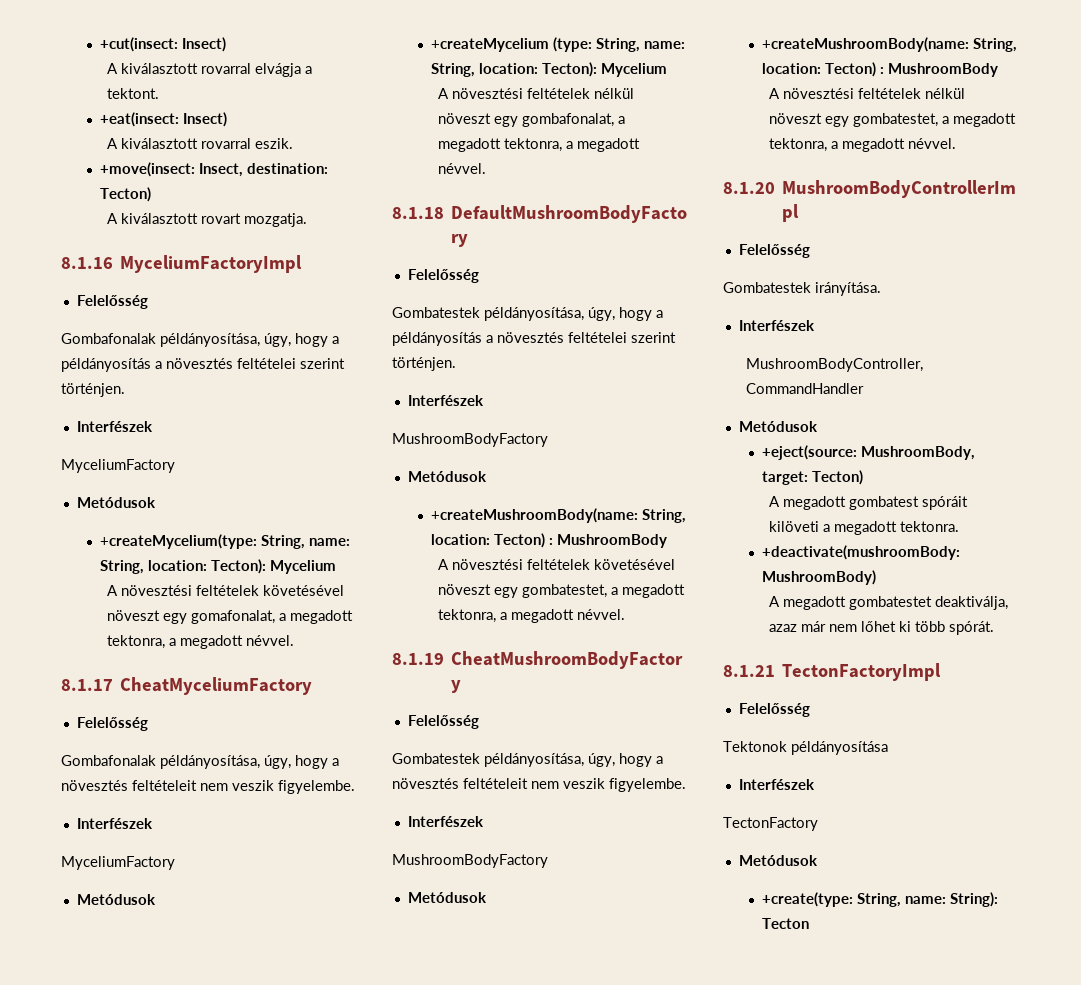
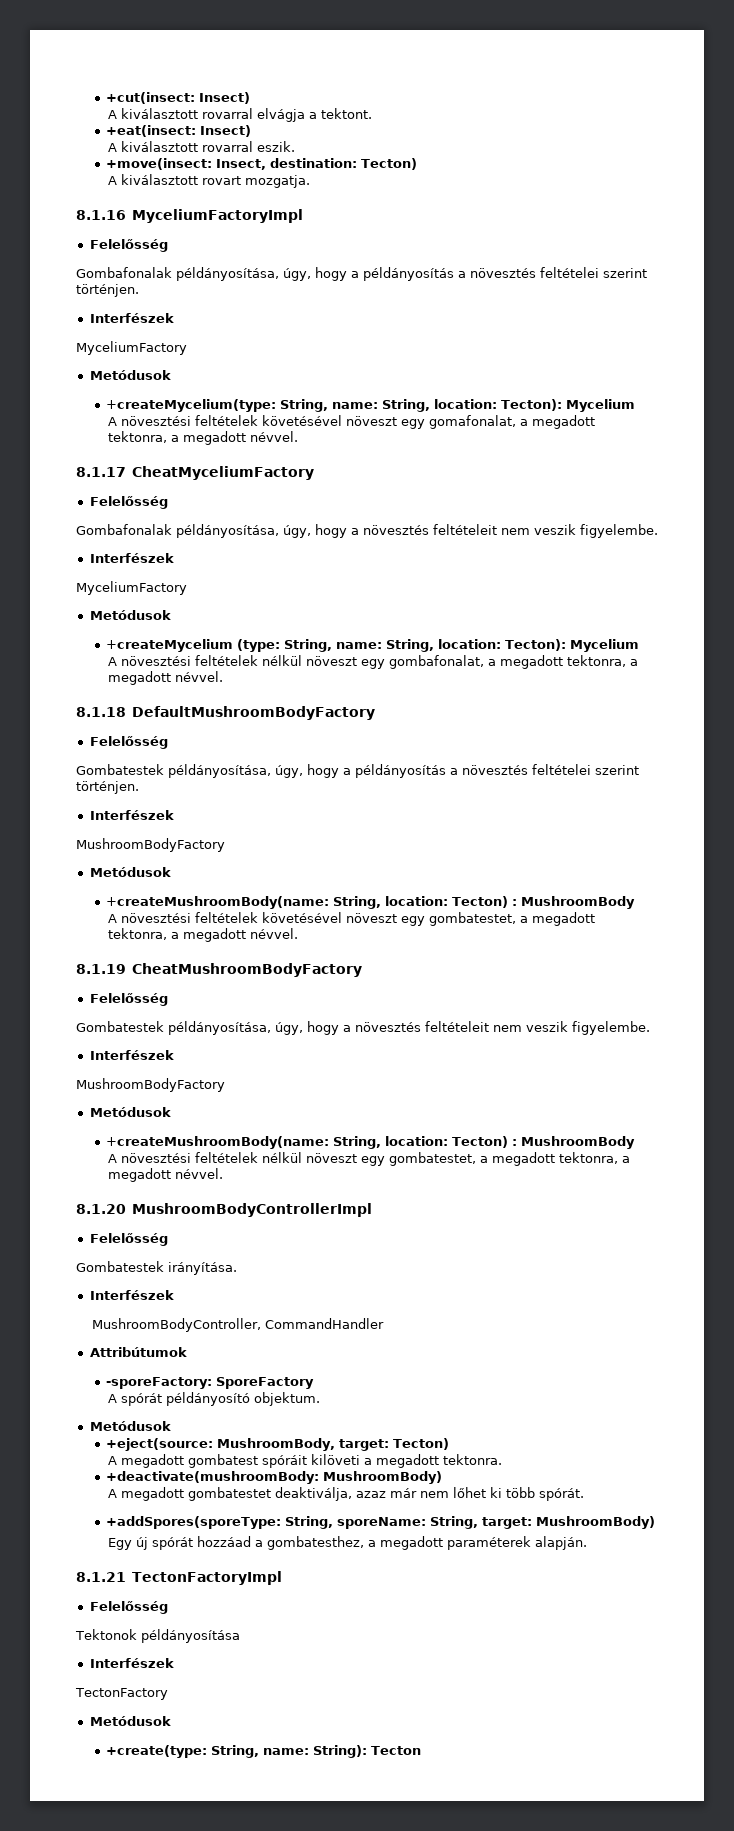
+ Attribútumok
+ -sporeFactory: SporeFactory
+ A spórát példányosító objektum.
+ +addSpores(sporeType: String, sporeName: String, target: MushroomBody)
+ Egy új spórát hozzáad a gombatesthez, a megadott paraméterek alapján.

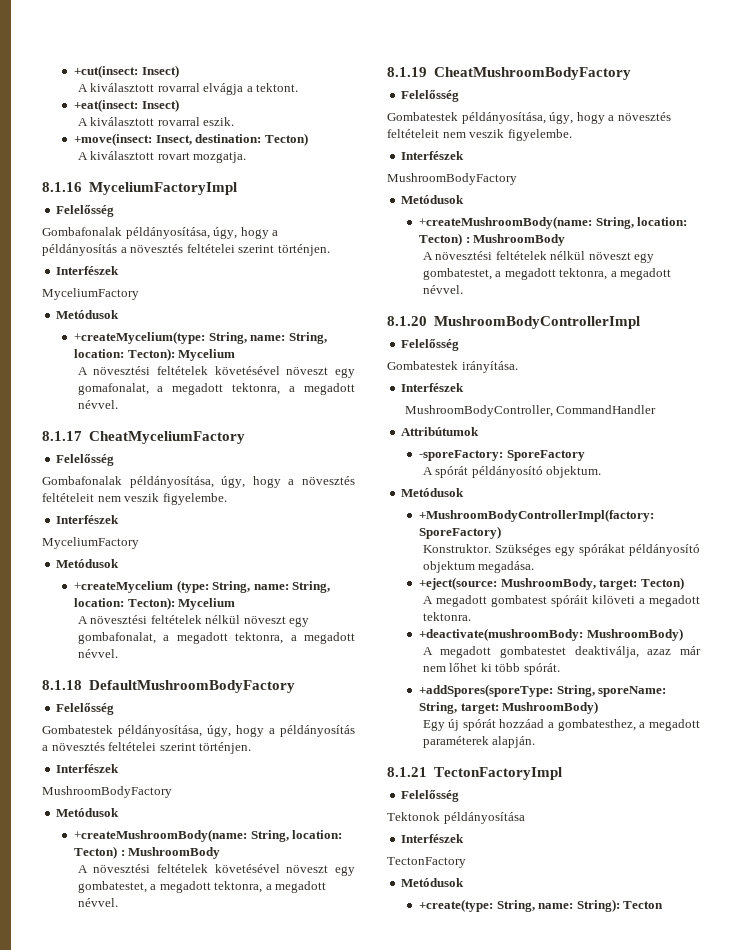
+ +MushroomBodyControllerImpl(factory: SporeFactory)
+ Konstruktor. Szükséges egy spórákat példányosító objektum megadása.

